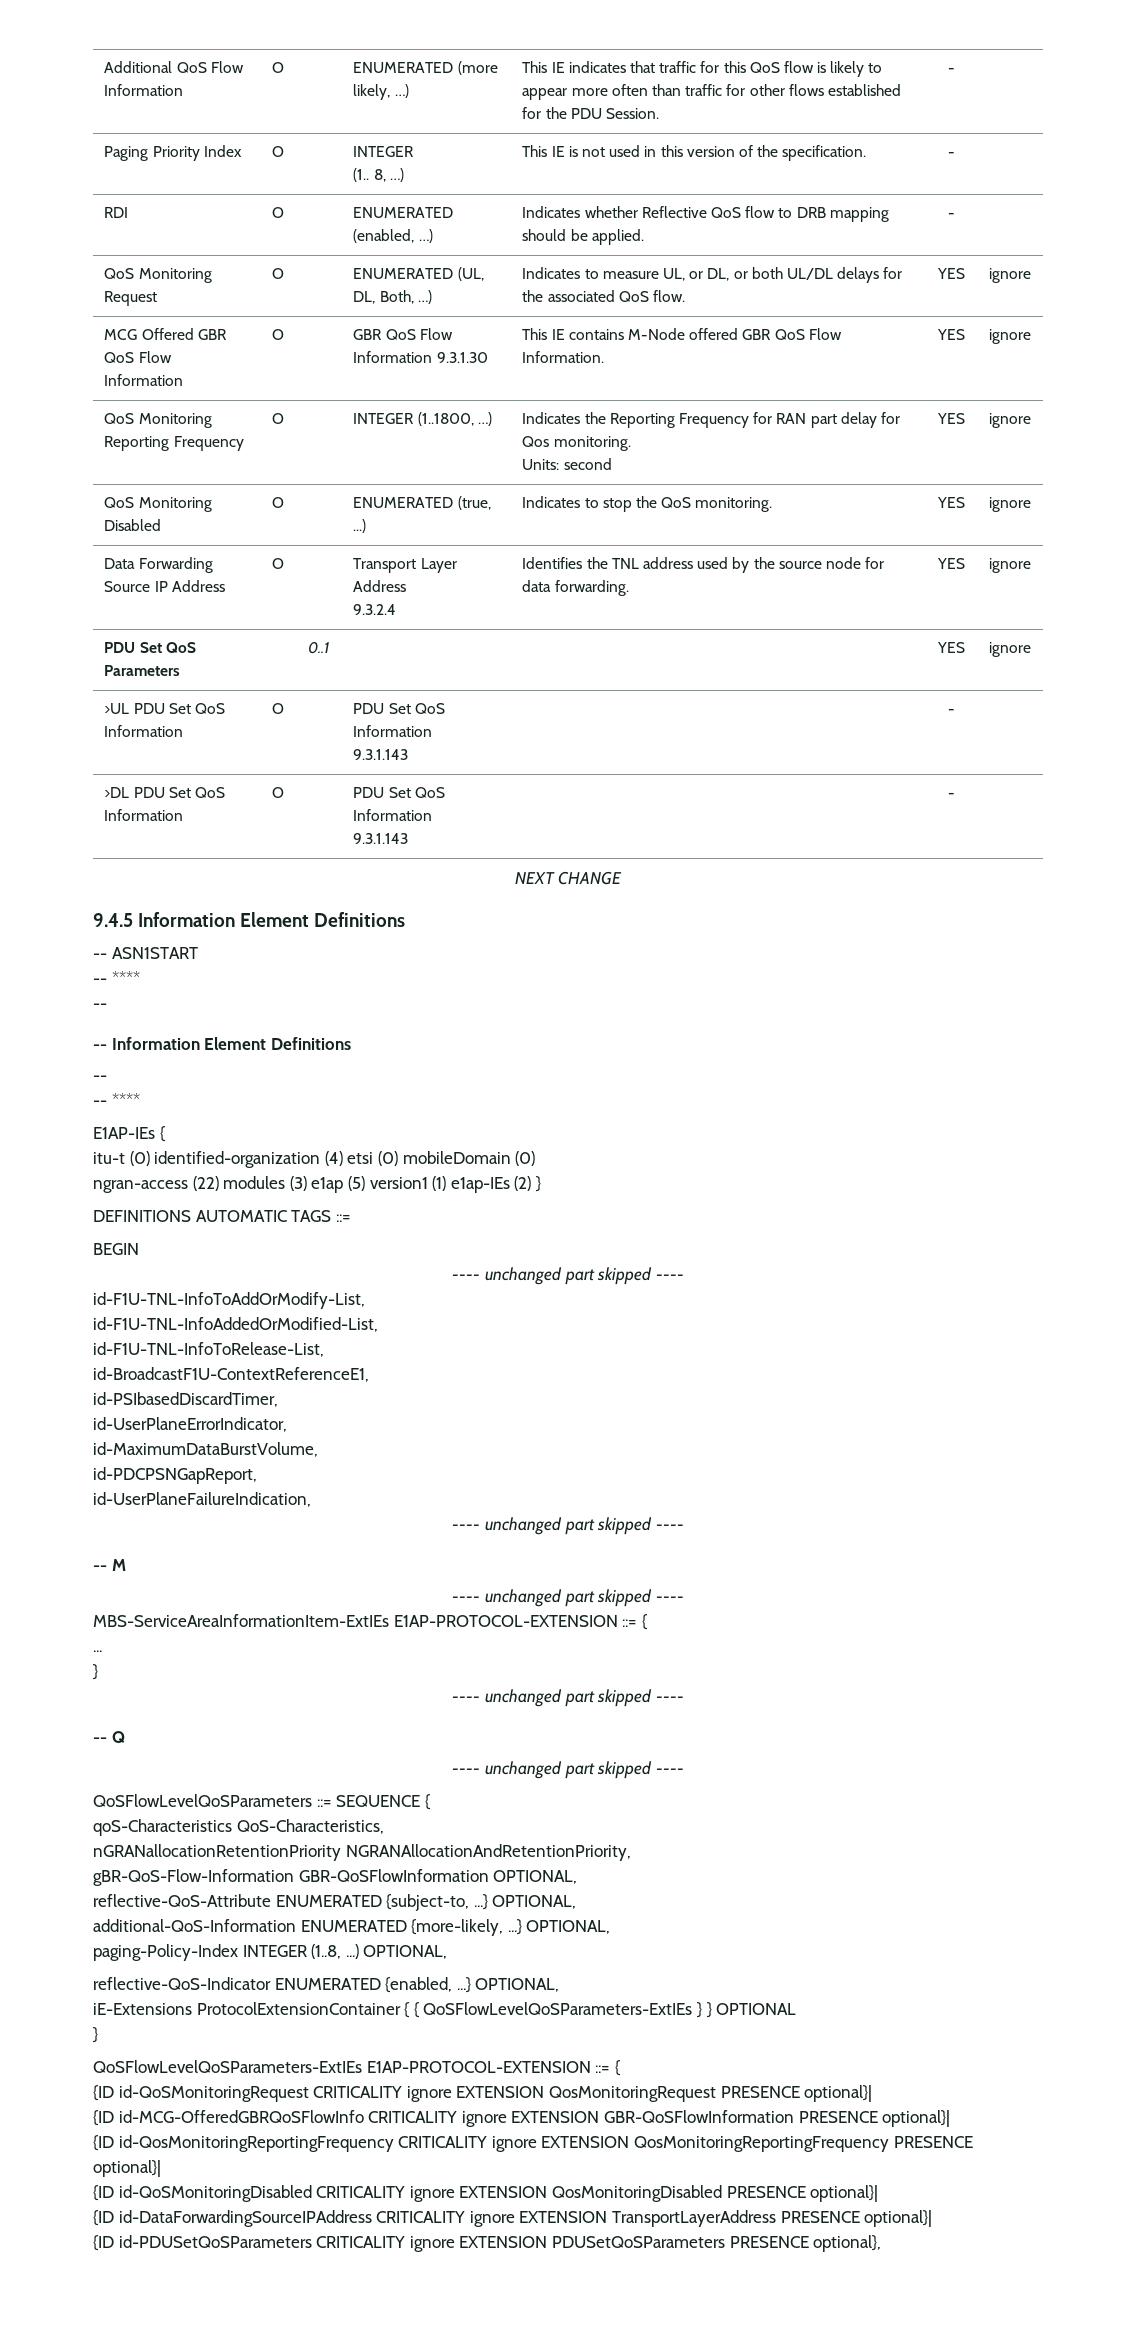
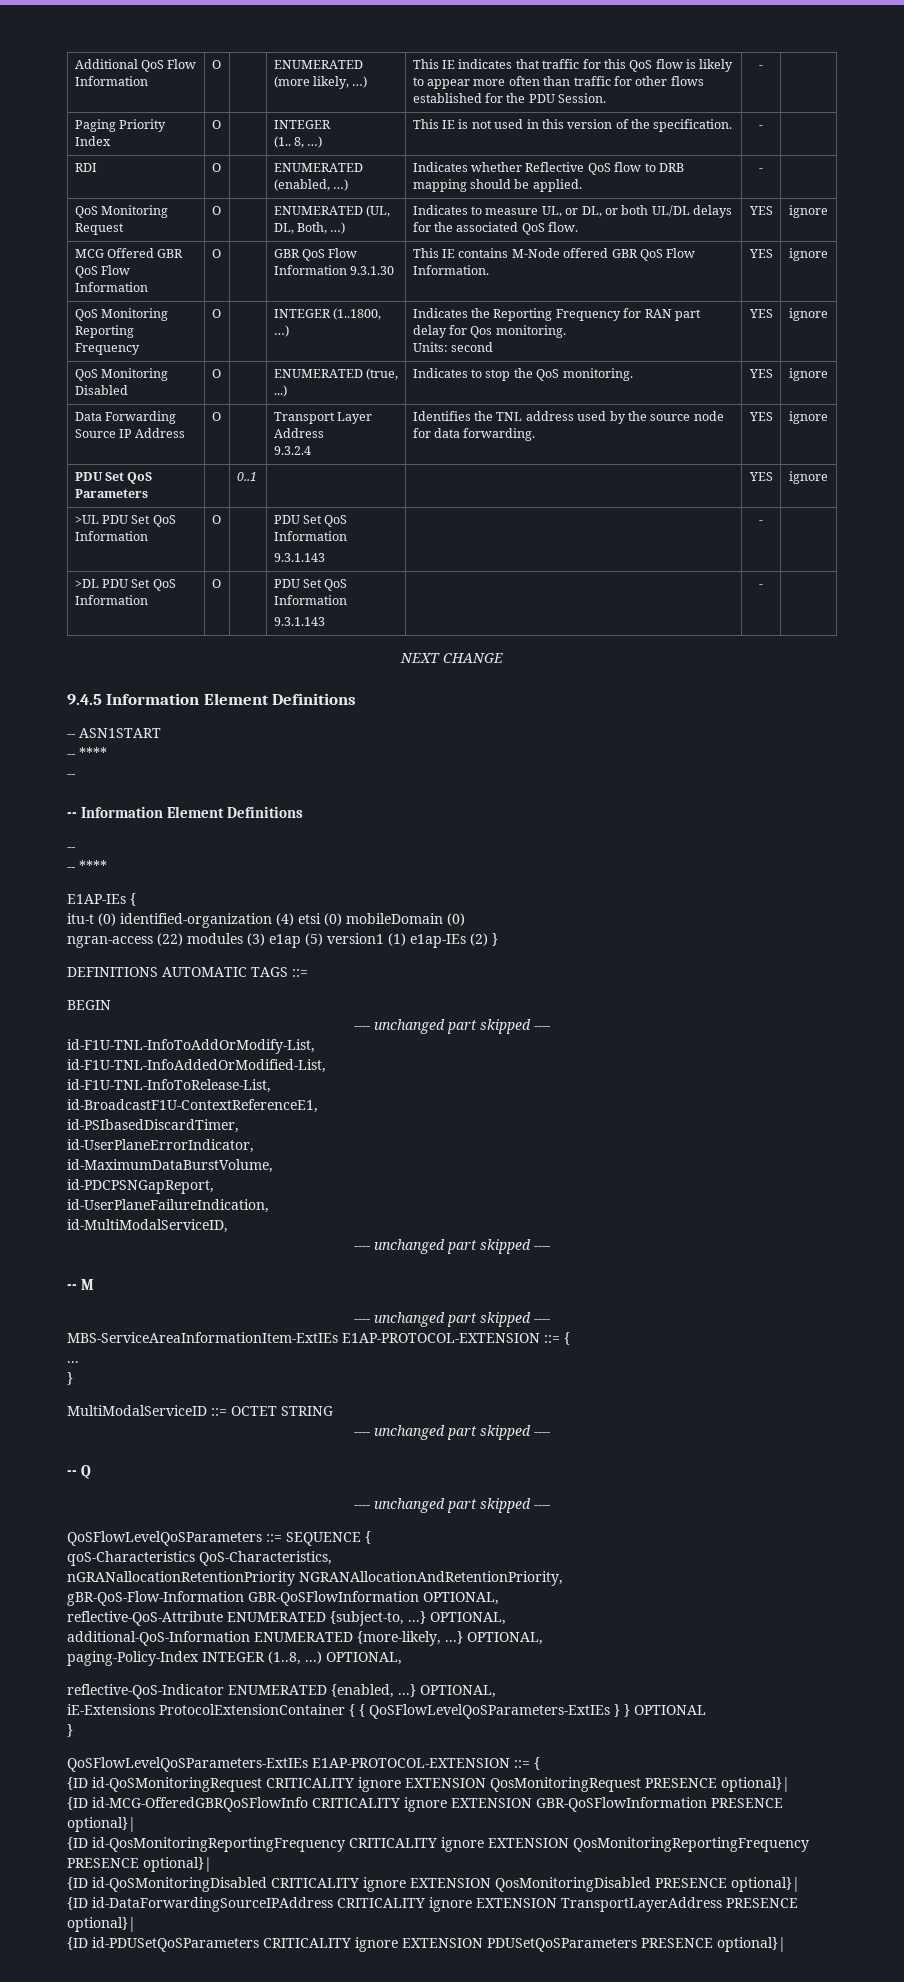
+ id-MultiModalServiceID,
+ MultiModalServiceID ::= OCTET STRING
- {ID id-PDUSetQoSParameters CRITICALITY ignore EXTENSION PDUSetQoSParameters PRESENCE optional},
+ {ID id-PDUSetQoSParameters CRITICALITY ignore EXTENSION PDUSetQoSParameters PRESENCE optional}|

